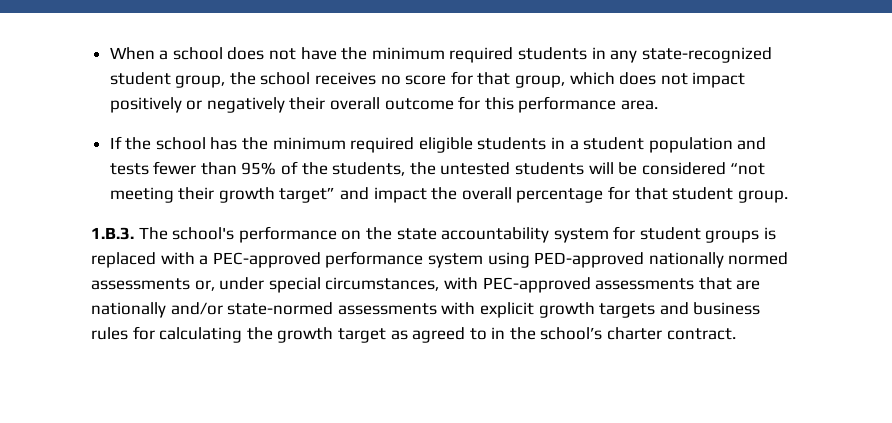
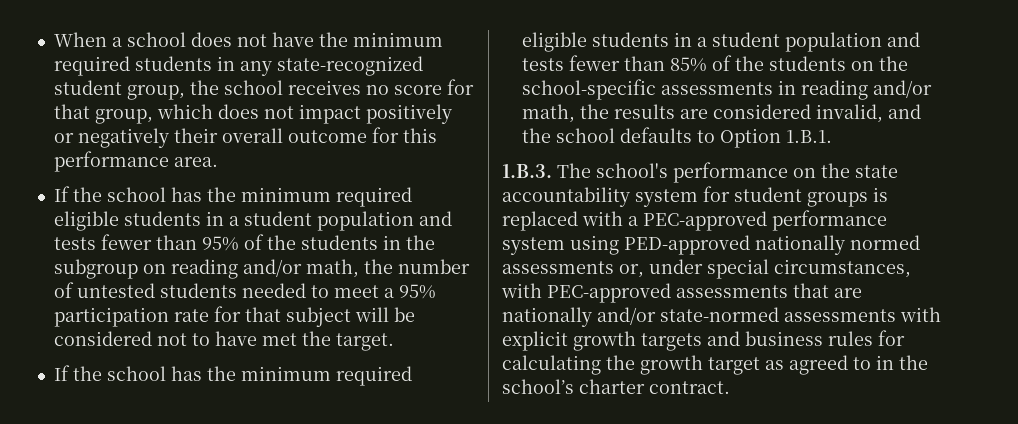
- If the school has the minimum required eligible students in a student population and tests fewer than 95% of the students, the untested students will be considered “not meeting their growth target” and impact the overall percentage for that student group.
+ If the school has the minimum required eligible students in a student population and tests fewer than 95% of the students in the subgroup on reading and/or math, the number of untested students needed to meet a 95% participation rate for that subject will be considered not to have met the target.
+ If the school has the minimum required eligible students in a student population and tests fewer than 85% of the students on the school-specific assessments in reading and/or math, the results are considered invalid, and the school defaults to Option 1.B.1.

